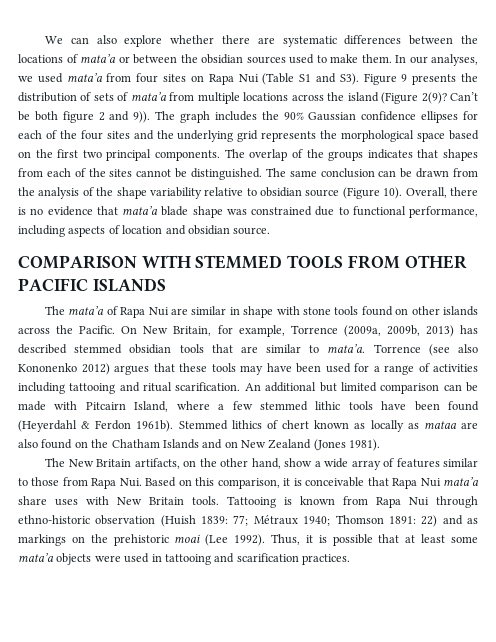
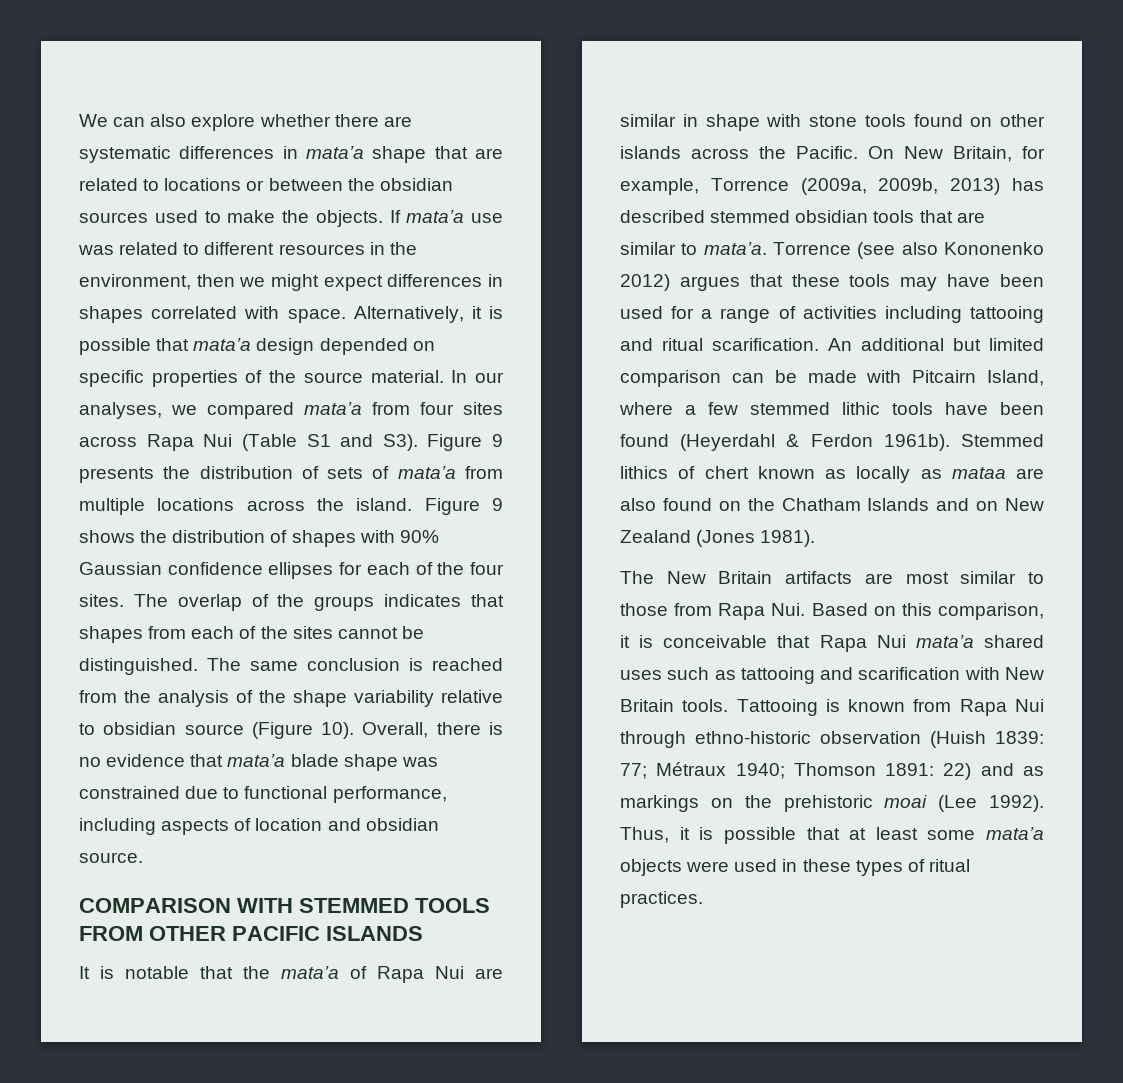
- We can also explore whether there are systematic differences between the locations of mata’a or between the obsidian sources used to make them.
+ We can also explore whether there are systematic differences in mata’a shape that are related to locations or between the obsidian sources used to make the objects. If mata’a use was related to different resources in the environment, then we might expect differences in shapes correlated with space. Alternatively, it is possible that mata’a design depended on specific properties of the source material.
- In our analyses, we used mata’a from four sites on Rapa Nui (Table S1 and S3). Figure 9 presents the distribution of sets of mata’a from multiple locations across the island (Figure 2(9)? Can’t be both figure 2 and 9)). The graph includes the 90% Gaussian confidence ellipses for each of the four sites and the underlying grid represents the morphological space based on the first two principal components.
+ In our analyses, we compared mata’a from four sites across Rapa Nui (Table S1 and S3). Figure 9 presents the distribution of sets of mata’a from multiple locations across the island. Figure 9 shows the distribution of shapes with 90% Gaussian confidence ellipses for each of the four sites.
- The same conclusion can be drawn from the analysis of the shape variability relative to obsidian source (Figure 10).
+ The same conclusion is reached from the analysis of the shape variability relative to obsidian source (Figure 10).
- The mata’a of Rapa Nui are similar in shape with stone tools found on other islands across the Pacific.
+ It is notable that the mata’a of Rapa Nui are similar in shape with stone tools found on other islands across the Pacific.
- The New Britain artifacts, on the other hand, show a wide array of features similar to those from Rapa Nui. Based on this comparison, it is conceivable that Rapa Nui mata’a share uses with New Britain tools.
+ The New Britain artifacts are most similar to those from Rapa Nui. Based on this comparison, it is conceivable that Rapa Nui mata’a shared uses such as tattooing and scarification with New Britain tools.
- Thus, it is possible that at least some mata’a objects were used in tattooing and scarification practices.
+ Thus, it is possible that at least some mata’a objects were used in these types of ritual practices.

